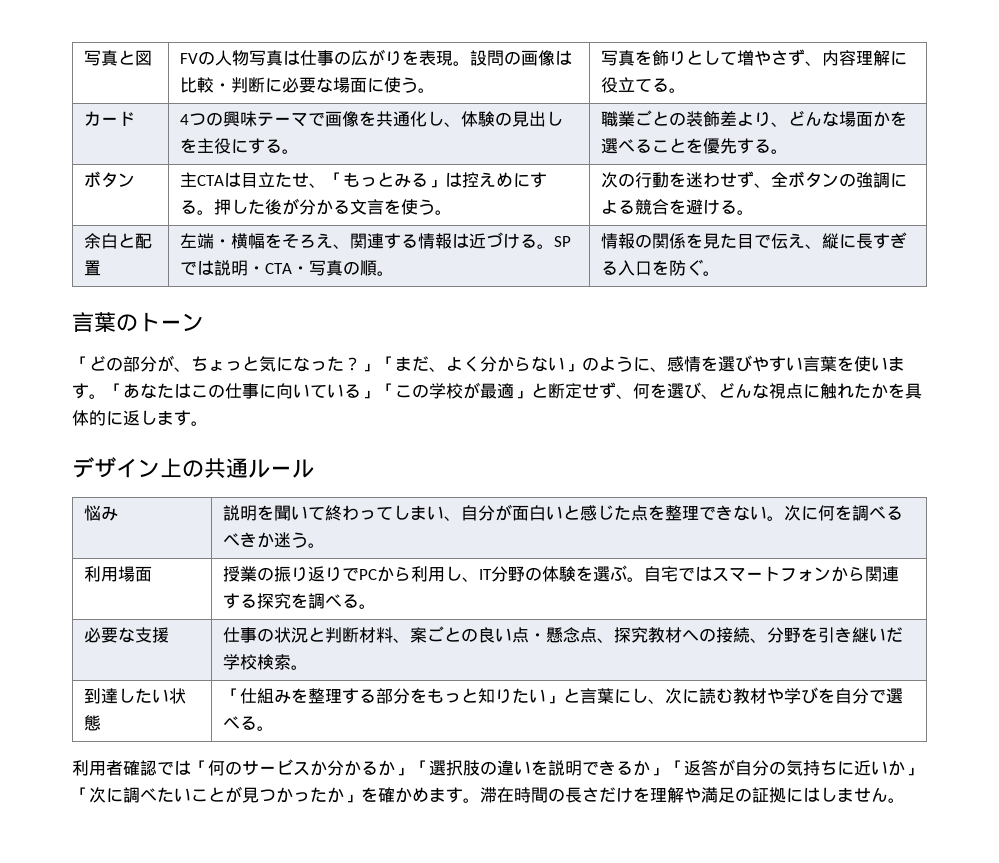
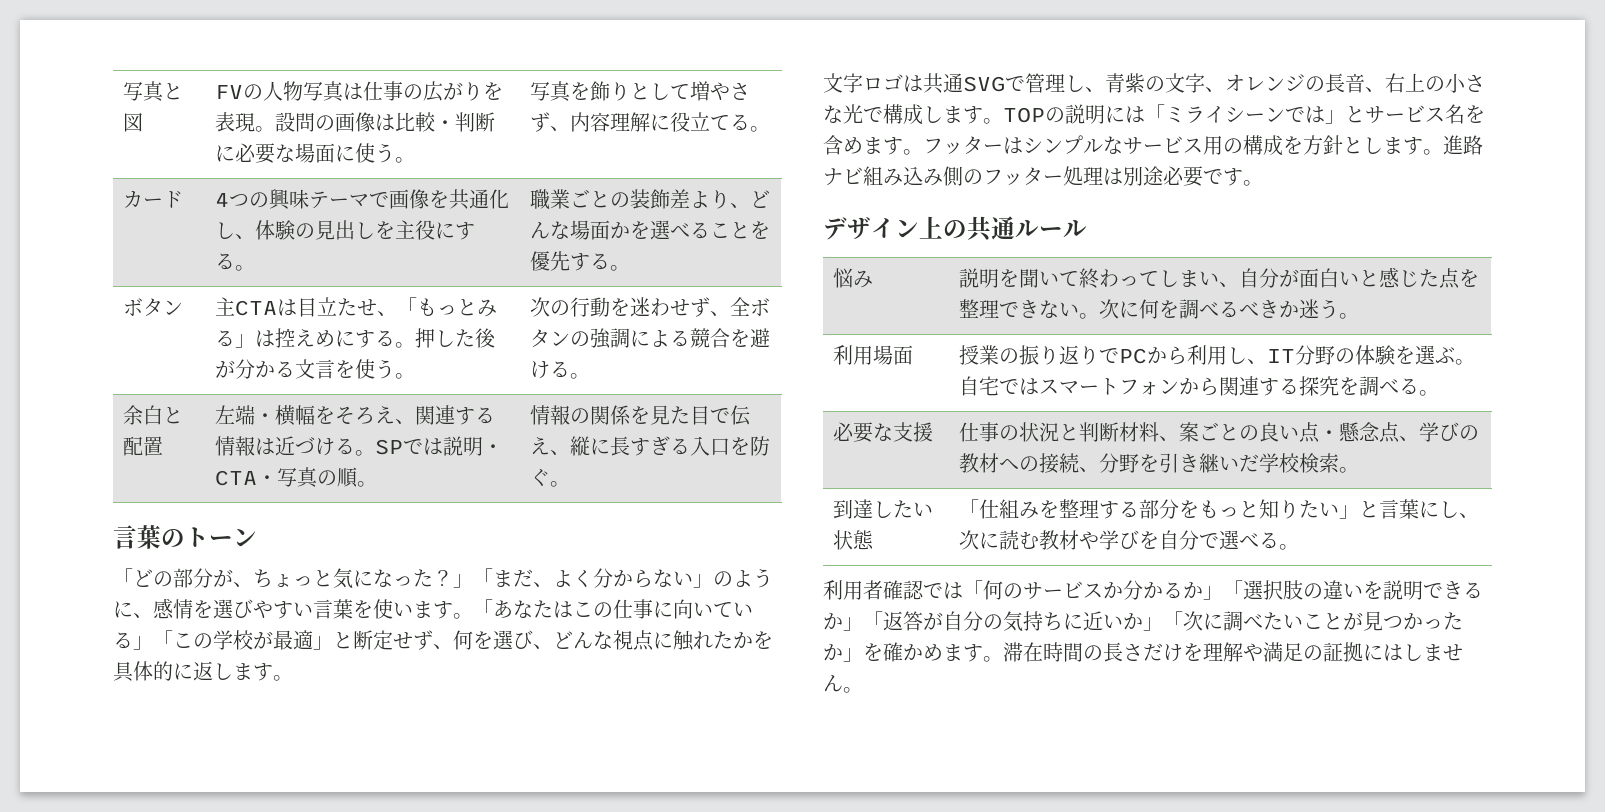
+ 文字ロゴは共通SVGで管理し、青紫の文字、オレンジの長音、右上の小さな光で構成します。TOPの説明には「ミライシーンでは」とサービス名を含めます。フッターはシンプルなサービス用の構成を方針とします。進路ナビ組み込み側のフッター処理は別途必要です。
- 必要な支援 | 仕事の状況と判断材料、案ごとの良い点・懸念点、探究教材への接続、分野を引き継いだ学校検索。
+ 必要な支援 | 仕事の状況と判断材料、案ごとの良い点・懸念点、学びの教材への接続、分野を引き継いだ学校検索。

